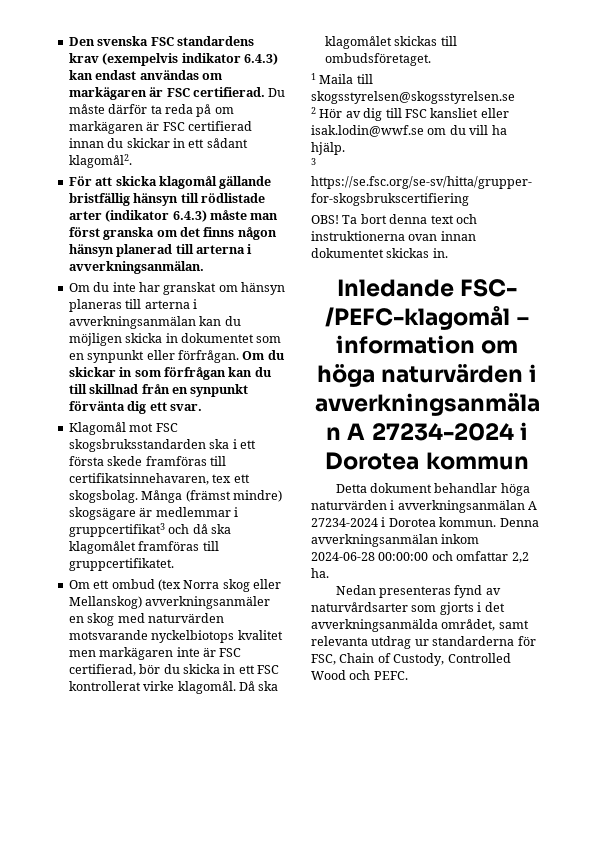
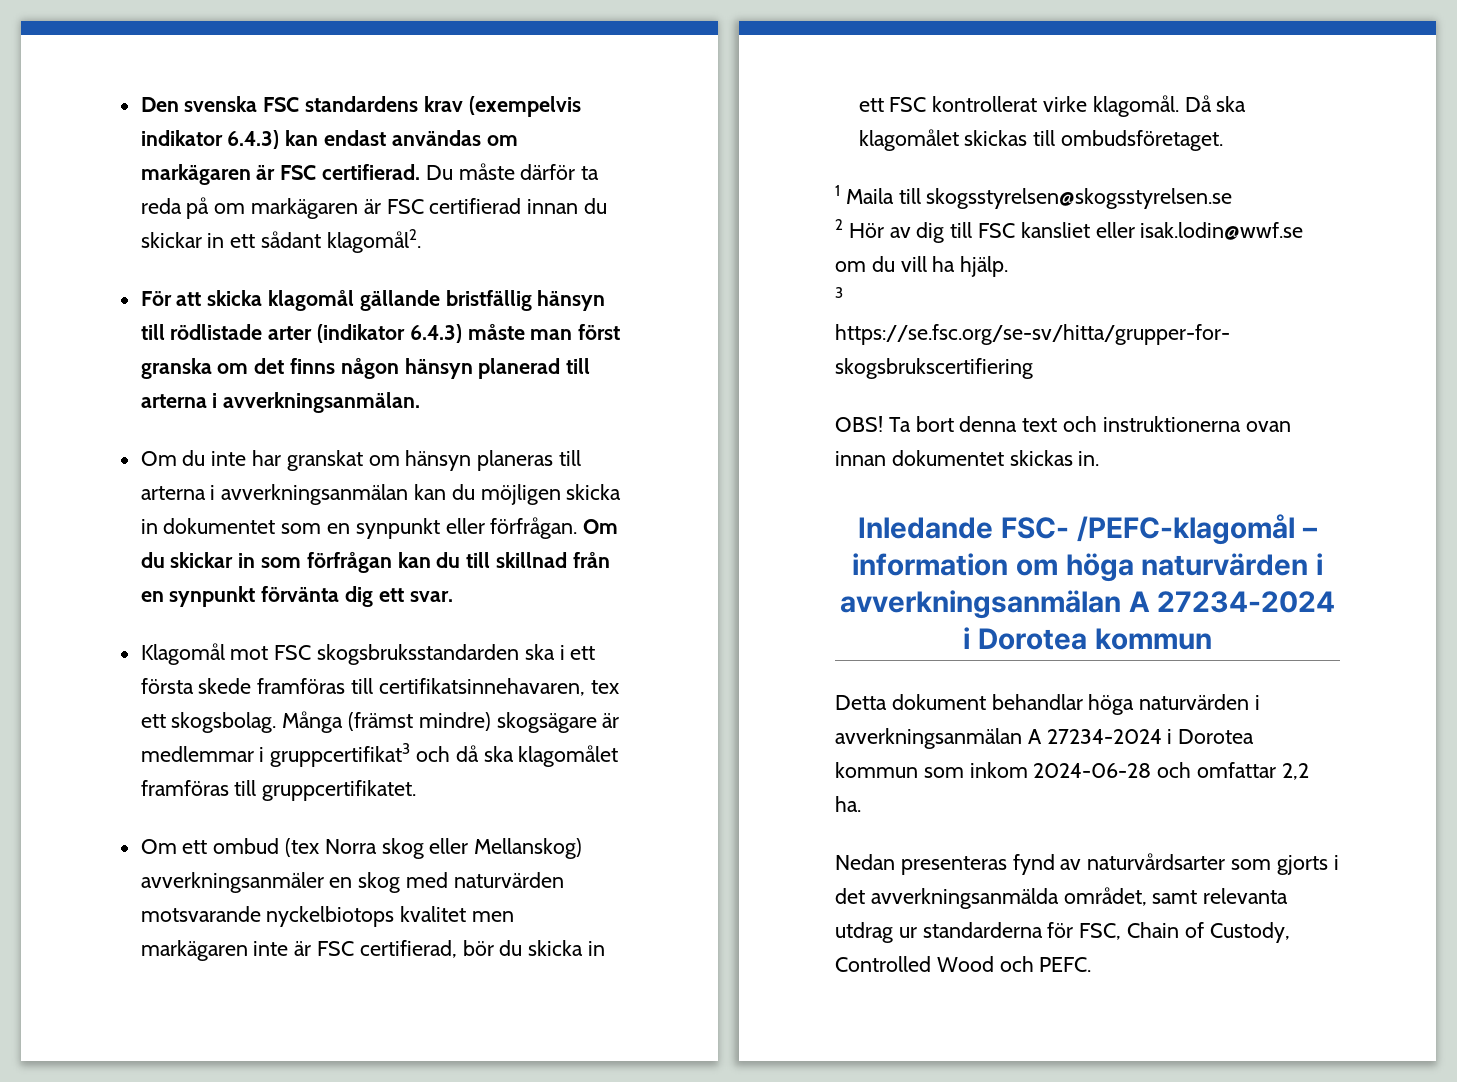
- Detta dokument behandlar höga naturvärden i avverkningsanmälan A 27234-2024 i Dorotea kommun. Denna avverkningsanmälan inkom 2024-06-28 00:00:00 och omfattar 2,2 ha.
+ Detta dokument behandlar höga naturvärden i avverkningsanmälan A 27234-2024 i Dorotea kommun som inkom 2024-06-28 och omfattar 2,2 ha.

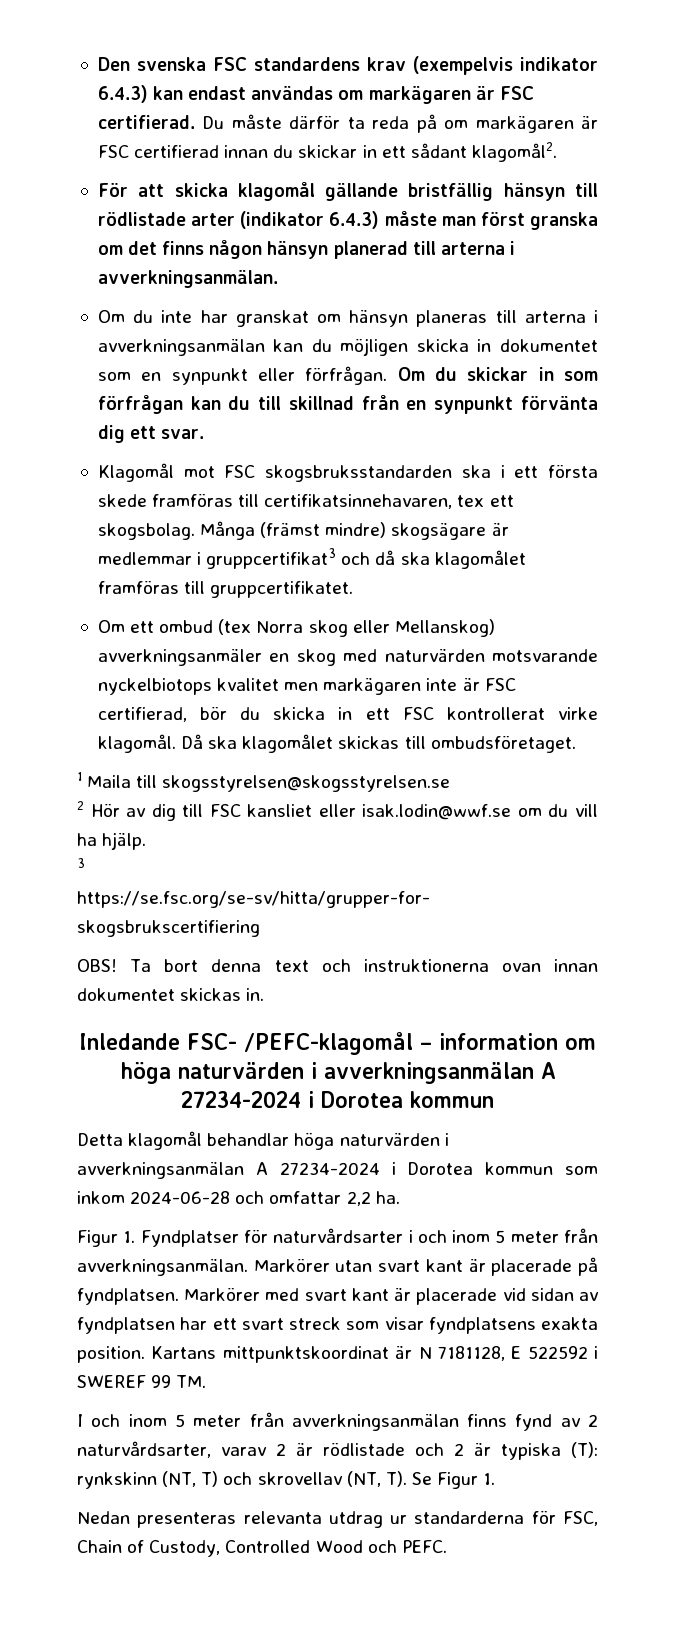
- Detta dokument behandlar höga naturvärden i avverkningsanmälan A 27234-2024 i Dorotea kommun som inkom 2024-06-28 och omfattar 2,2 ha.
+ Detta klagomål behandlar höga naturvärden i avverkningsanmälan A 27234-2024 i Dorotea kommun som inkom 2024-06-28 och omfattar 2,2 ha.
- Nedan presenteras fynd av naturvårdsarter som gjorts i det avverkningsanmälda området, samt relevanta utdrag ur standarderna för FSC, Chain of Custody, Controlled Wood och PEFC.
+ Figur 1. Fyndplatser för naturvårdsarter i och inom 5 meter från avverkningsanmälan. Markörer utan svart kant är placerade på fyndplatsen. Markörer med svart kant är placerade vid sidan av fyndplatsen har ett svart streck som visar fyndplatsens exakta position. Kartans mittpunktskoordinat är N 7181128, E 522592 i SWEREF 99 TM.
+ I och inom 5 meter från avverkningsanmälan finns fynd av 2 naturvårdsarter, varav 2 är rödlistade och 2 är typiska (T): rynkskinn (NT, T) och skrovellav (NT, T). Se Figur 1.
+ Nedan presenteras relevanta utdrag ur standarderna för FSC, Chain of Custody, Controlled Wood och PEFC.

